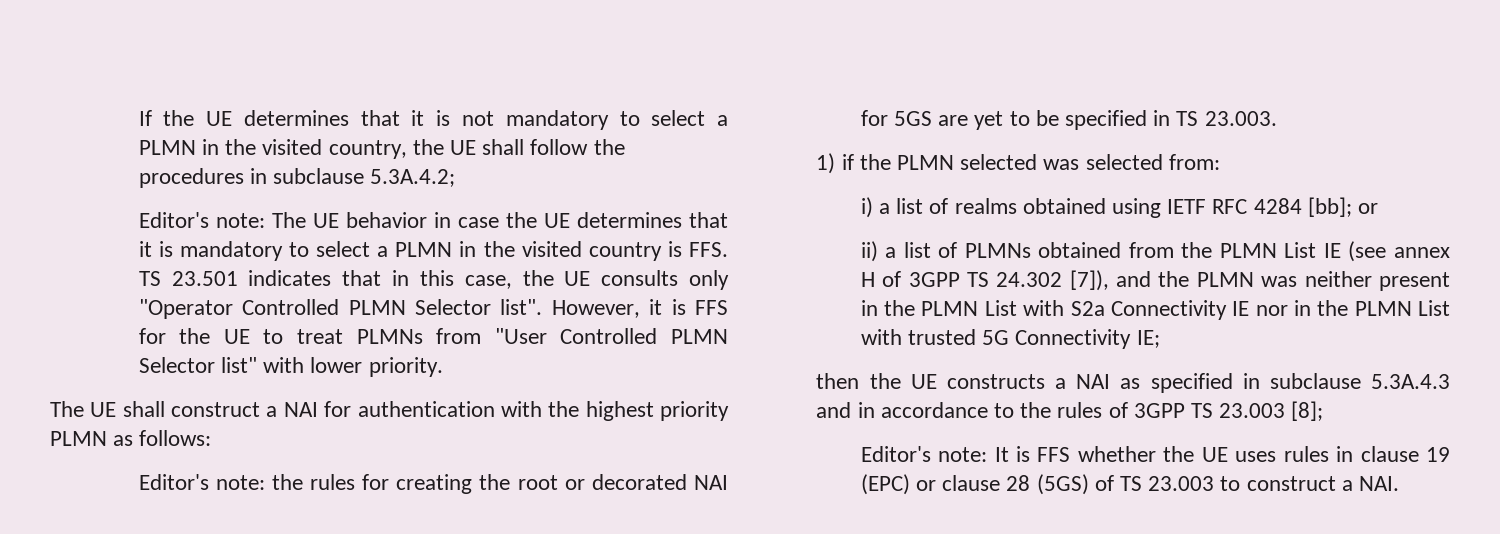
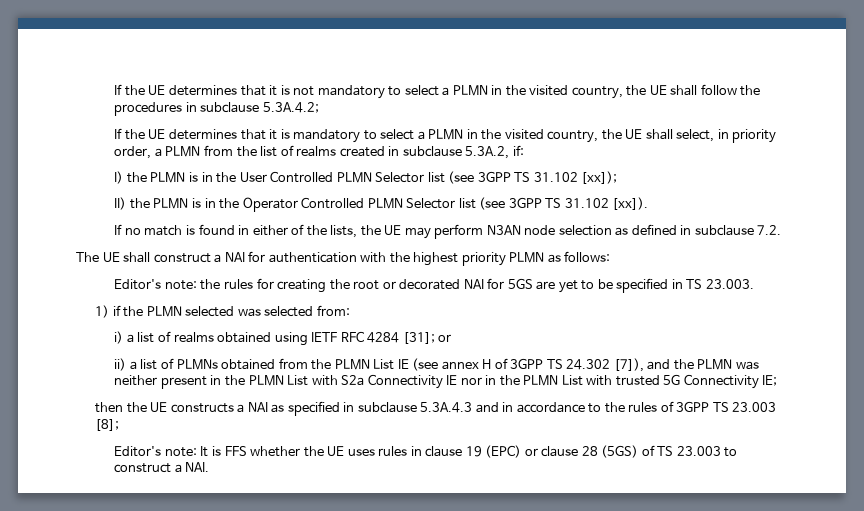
- Editor's note: The UE behavior in case the UE determines that it is mandatory to select a PLMN in the visited country is FFS. TS 23.501 indicates that in this case, the UE consults only "Operator Controlled PLMN Selector list". However, it is FFS for the UE to treat PLMNs from "User Controlled PLMN Selector list" with lower priority.
+ If the UE determines that it is mandatory to select a PLMN in the visited country, the UE shall select, in priority order, a PLMN from the list of realms created in subclause 5.3A.2, if:
+ I) the PLMN is in the User Controlled PLMN Selector list (see 3GPP TS 31.102 [xx]);
+ II) the PLMN is in the Operator Controlled PLMN Selector list (see 3GPP TS 31.102 [xx]).
+ If no match is found in either of the lists, the UE may perform N3AN node selection as defined in subclause 7.2.
- i) a list of realms obtained using IETF RFC 4284 [bb]; or
+ i) a list of realms obtained using IETF RFC 4284 [31]; or

